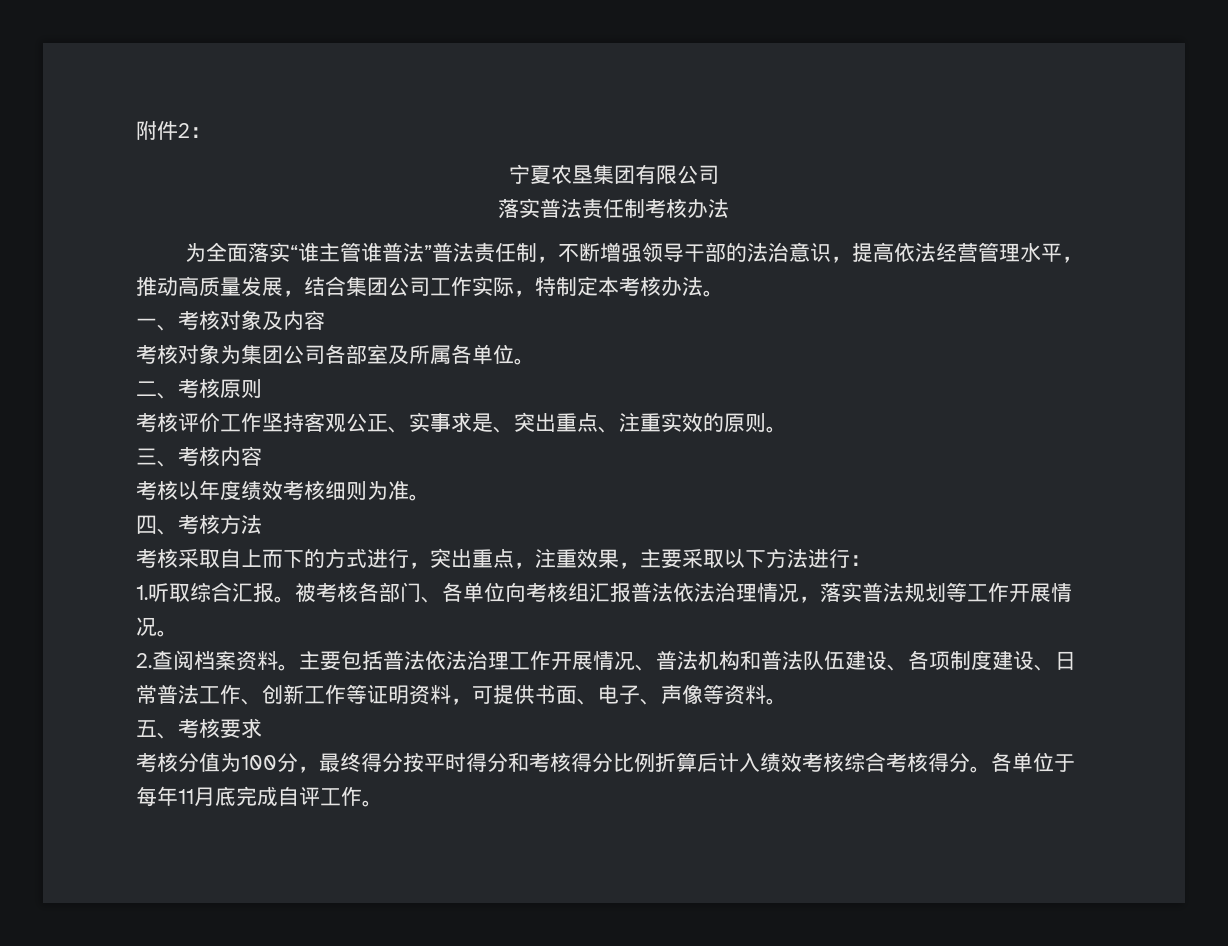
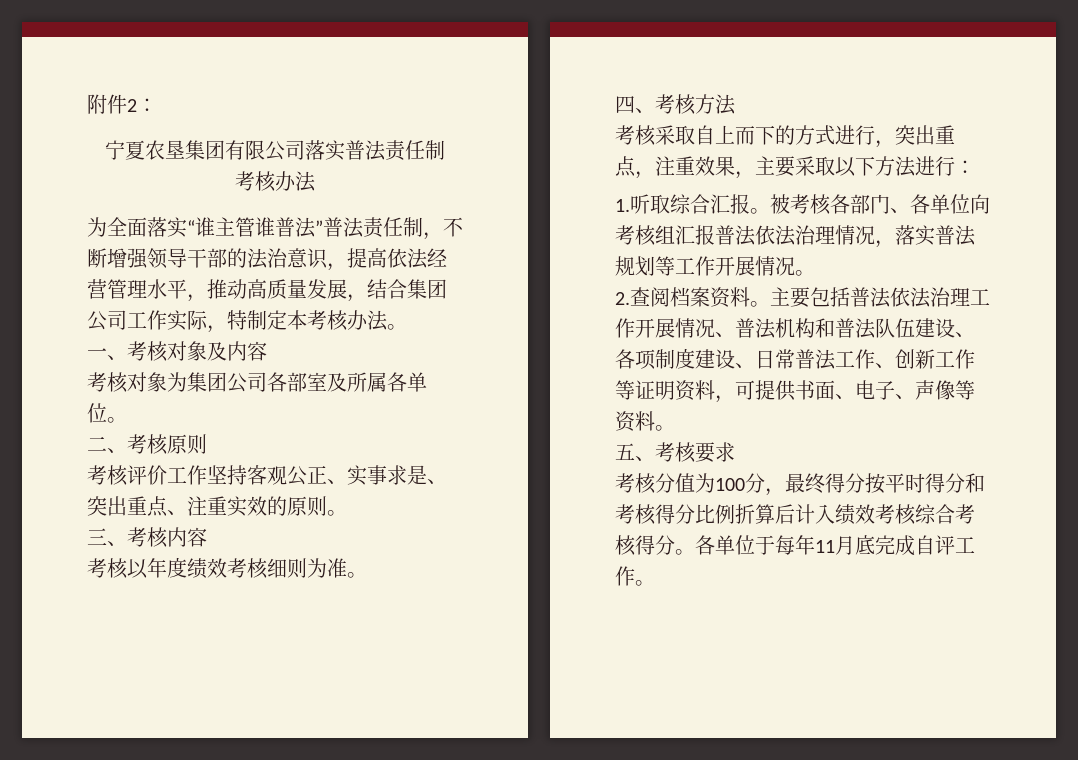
- 宁夏农垦集团有限公司
- 落实普法责任制考核办法
+ 宁夏农垦集团有限公司落实普法责任制
+ 考核办法

